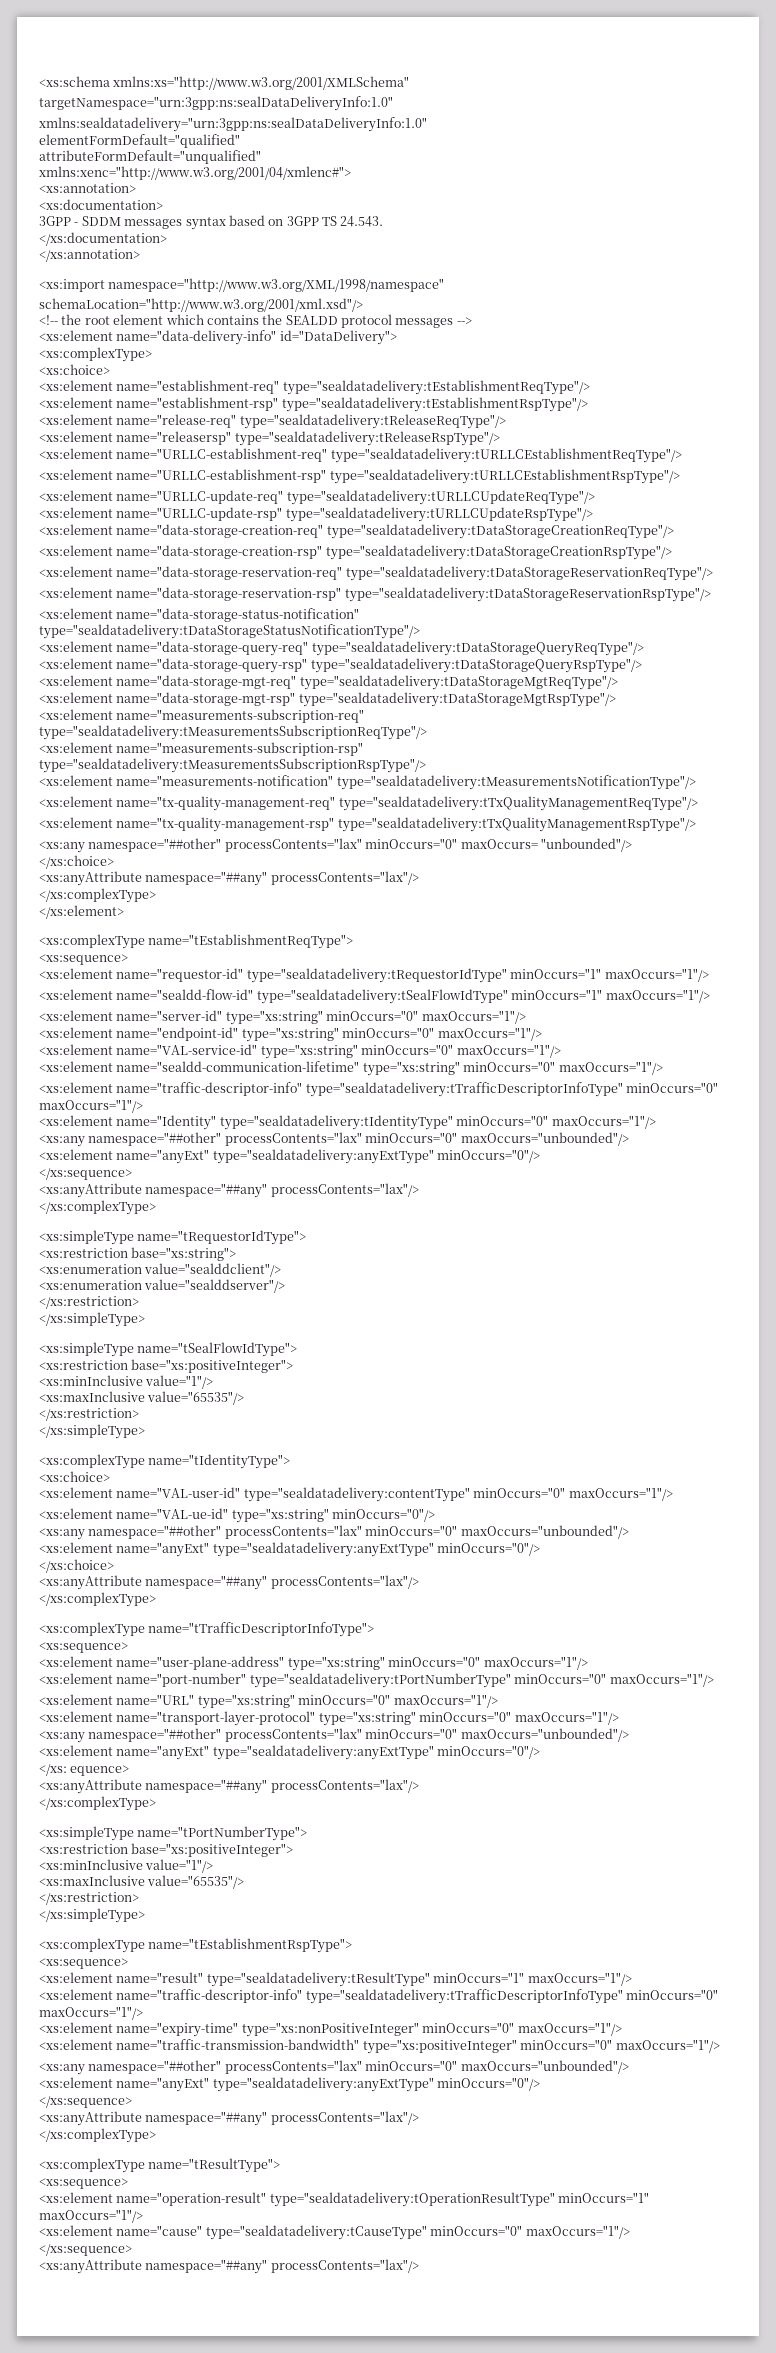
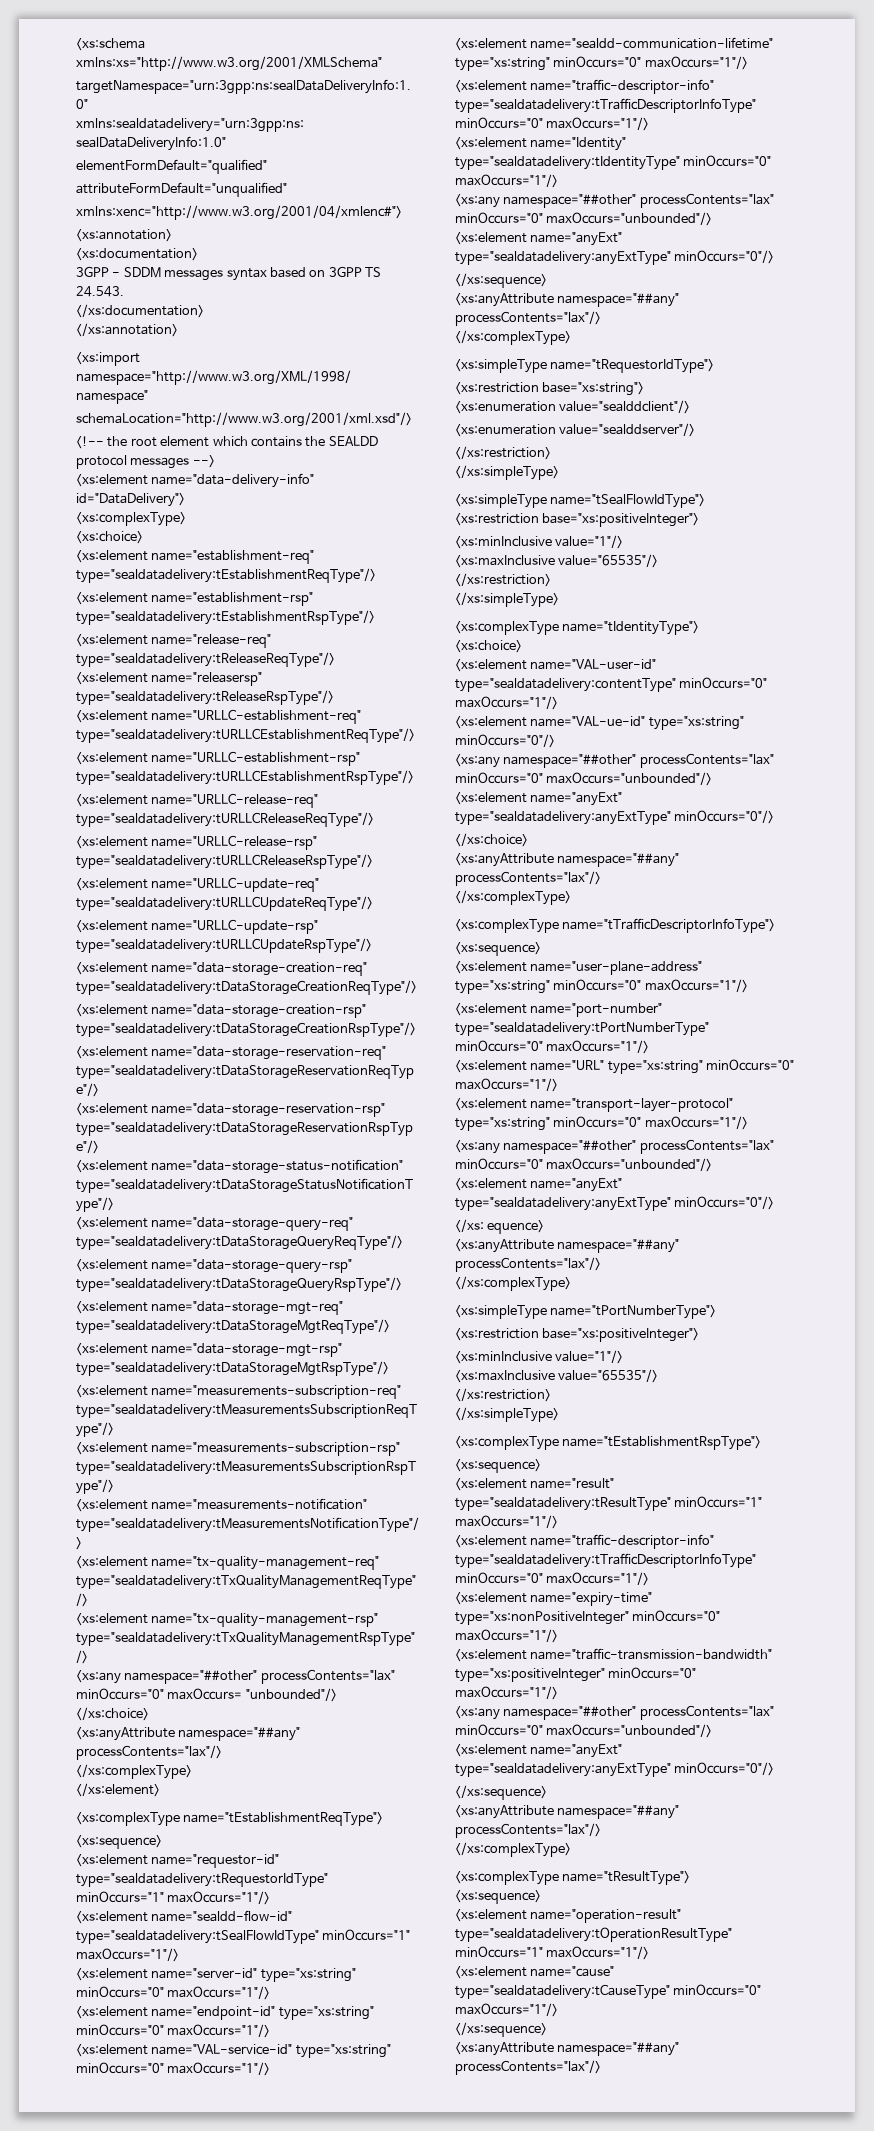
+ <xs:element name="URLLC-release-req" type="sealdatadelivery:tURLLCReleaseReqType"/>
+ <xs:element name="URLLC-release-rsp" type="sealdatadelivery:tURLLCReleaseRspType"/>

